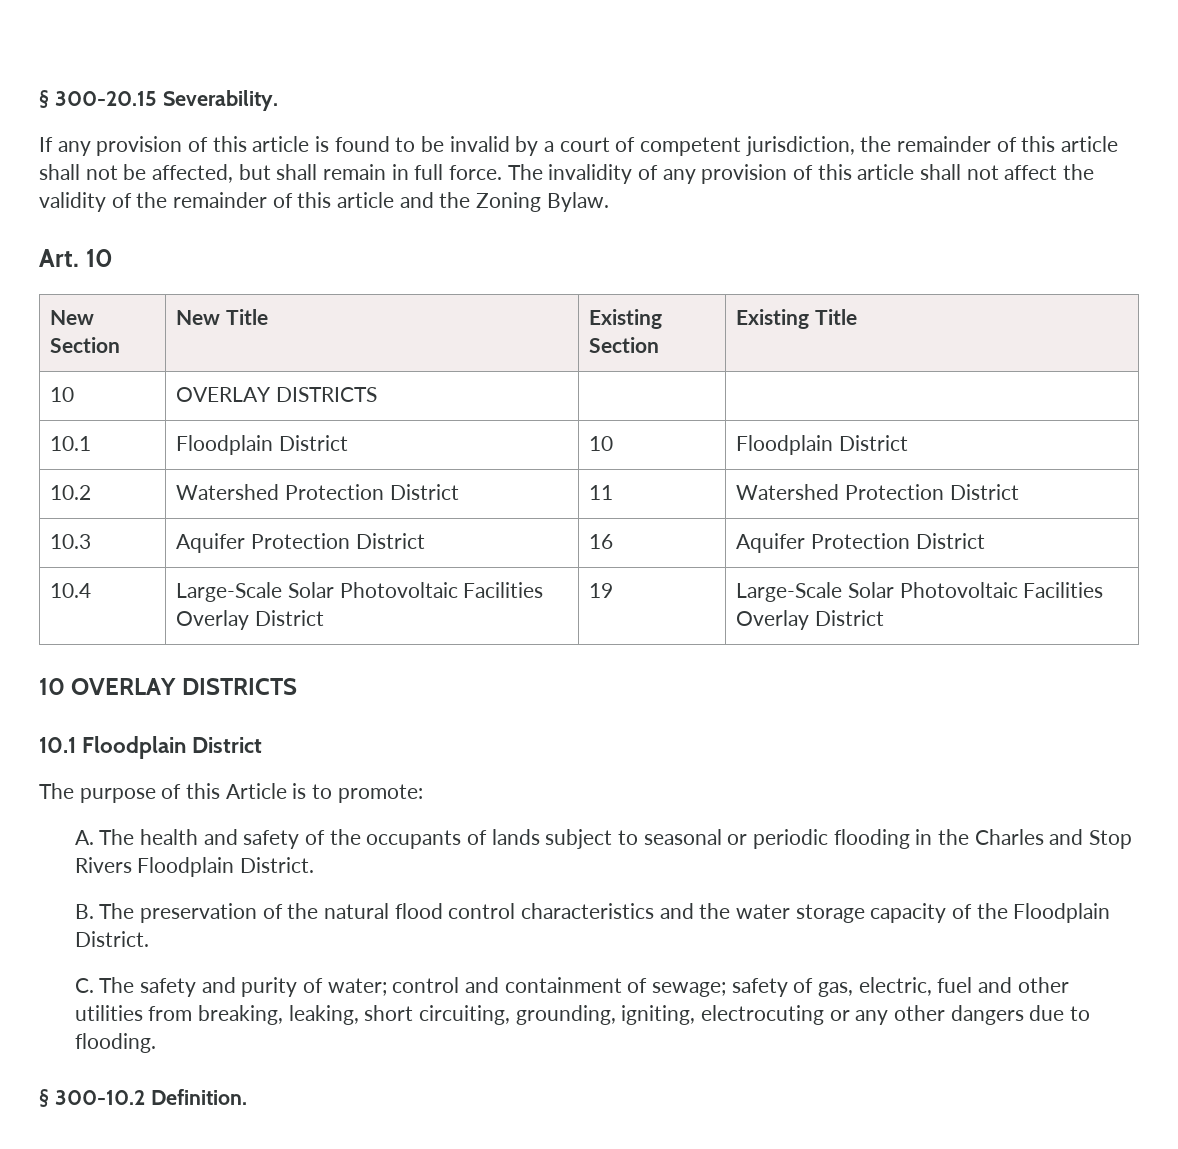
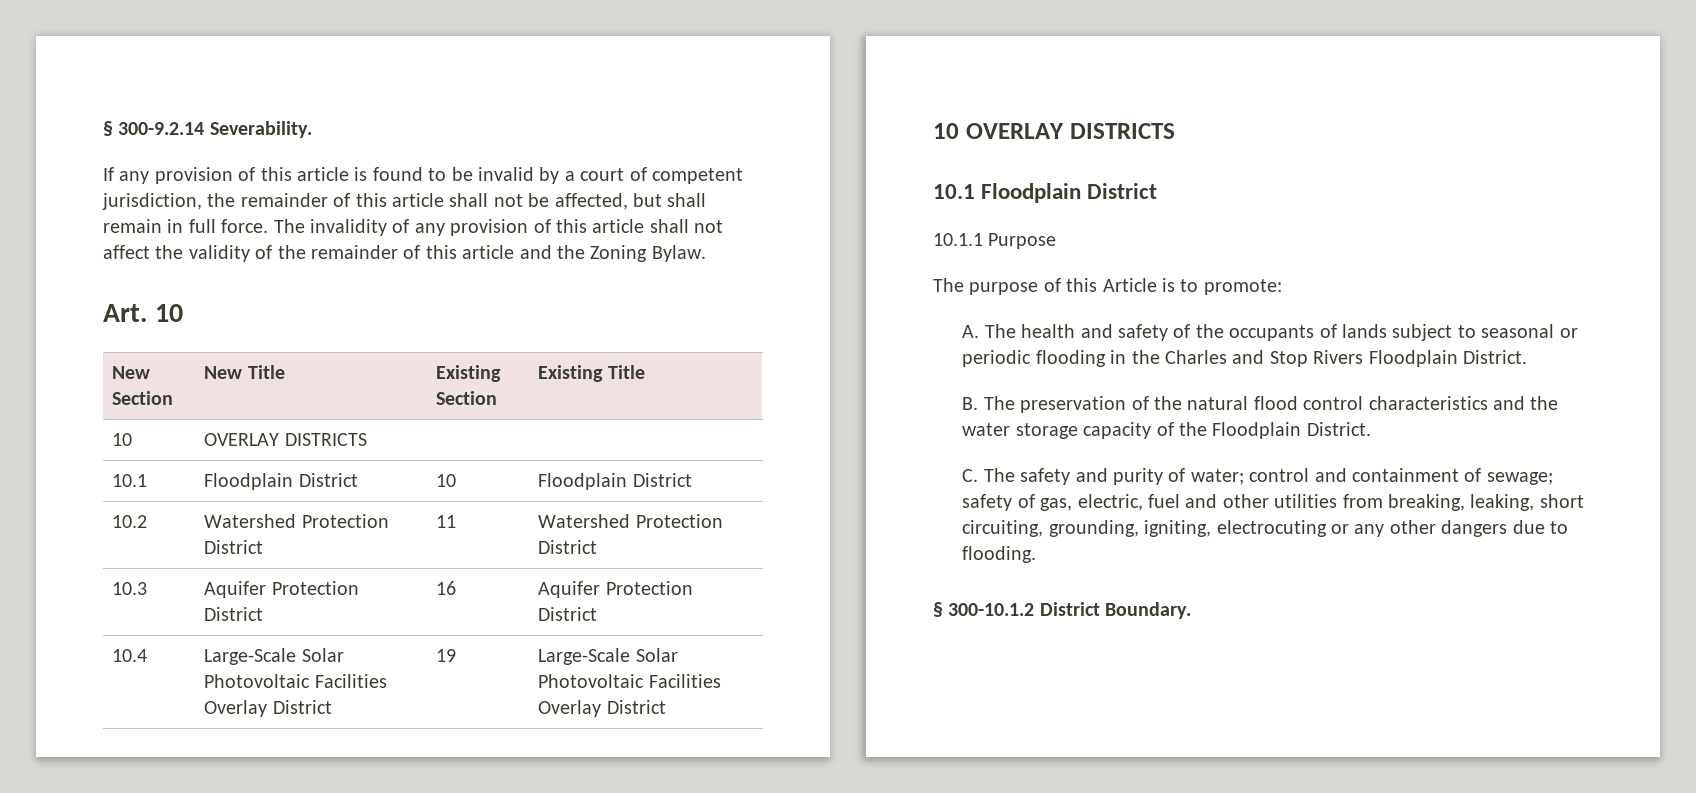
- § 300-20.15 Severability.
+ § 300-9.2.14 Severability.
+ 10.1.1 Purpose
- § 300-10.2 Definition.
+ § 300-10.1.2 District Boundary.

